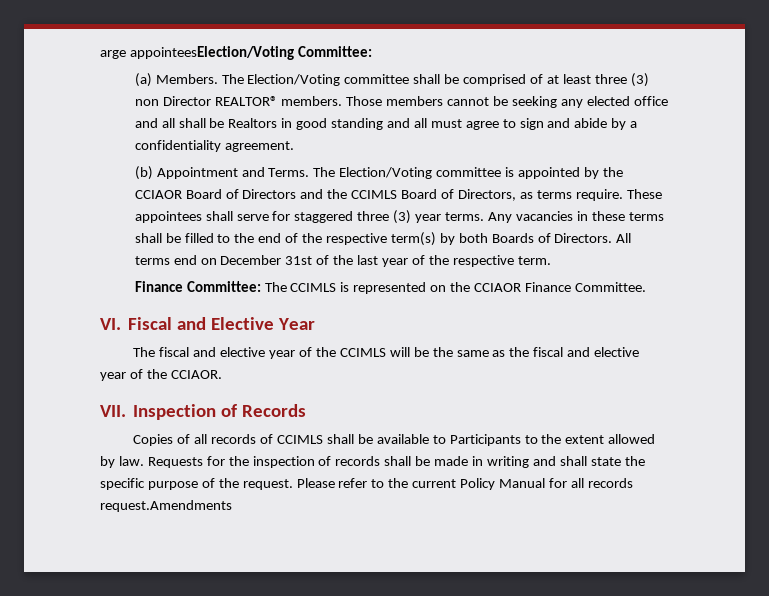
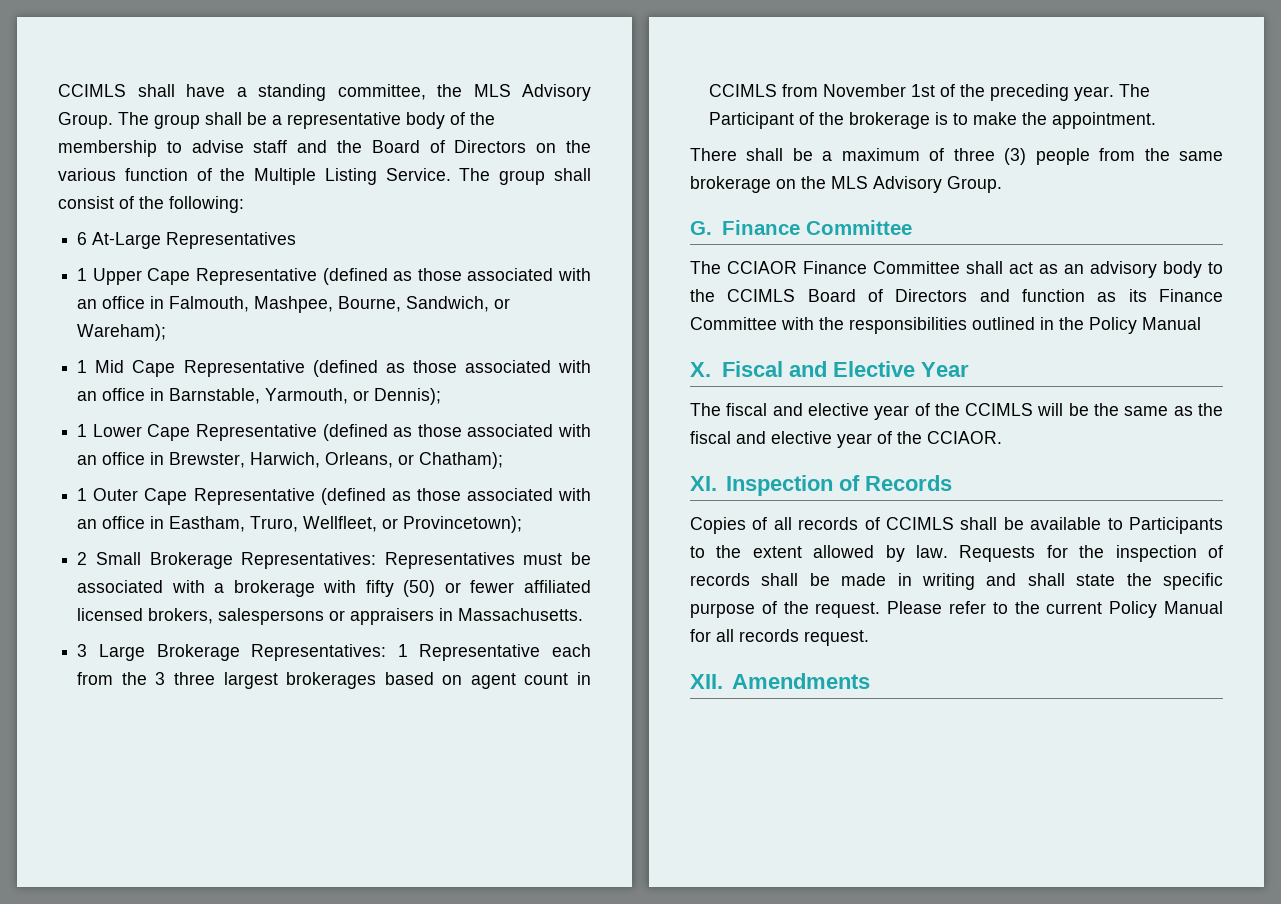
- arge appointeesElection/Voting Committee:
- (a) Members. The Election/Voting committee shall be comprised of at least three (3) non Director REALTOR® members. Those members cannot be seeking any elected office and all shall be Realtors in good standing and all must agree to sign and abide by a confidentiality agreement.
- (b) Appointment and Terms. The Election/Voting committee is appointed by the CCIAOR Board of Directors and the CCIMLS Board of Directors, as terms require. These appointees shall serve for staggered three (3) year terms. Any vacancies in these terms shall be filled to the end of the respective term(s) by both Boards of Directors. All terms end on December 31st of the last year of the respective term.
- Finance Committee: The CCIMLS is represented on the CCIAOR Finance Committee.
- VI. Fiscal and Elective Year
+ CCIMLS shall have a standing committee, the MLS Advisory Group. The group shall be a representative body of the membership to advise staff and the Board of Directors on the various function of the Multiple Listing Service. The group shall consist of the following:
+ 6 At-Large Representatives
+ 1 Upper Cape Representative (defined as those associated with an office in Falmouth, Mashpee, Bourne, Sandwich, or Wareham);
+ 1 Mid Cape Representative (defined as those associated with an office in Barnstable, Yarmouth, or Dennis);
+ 1 Lower Cape Representative (defined as those associated with an office in Brewster, Harwich, Orleans, or Chatham);
+ 1 Outer Cape Representative (defined as those associated with an office in Eastham, Truro, Wellfleet, or Provincetown);
+ 2 Small Brokerage Representatives: Representatives must be associated with a brokerage with fifty (50) or fewer affiliated licensed brokers, salespersons or appraisers in Massachusetts.
+ 3 Large Brokerage Representatives: 1 Representative each from the 3 three largest brokerages based on agent count in CCIMLS from November 1st of the preceding year. The Participant of the brokerage is to make the appointment.
+ There shall be a maximum of three (3) people from the same brokerage on the MLS Advisory Group.
+ G. Finance Committee
+ The CCIAOR Finance Committee shall act as an advisory body to the CCIMLS Board of Directors and function as its Finance Committee with the responsibilities outlined in the Policy Manual
+ X. Fiscal and Elective Year
- VII. Inspection of Records
+ XI. Inspection of Records
- Please refer to the current Policy Manual for all records request.Amendments
+ Please refer to the current Policy Manual for all records request.
+ XII. Amendments

